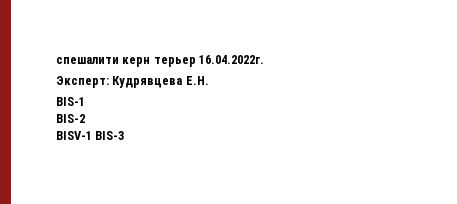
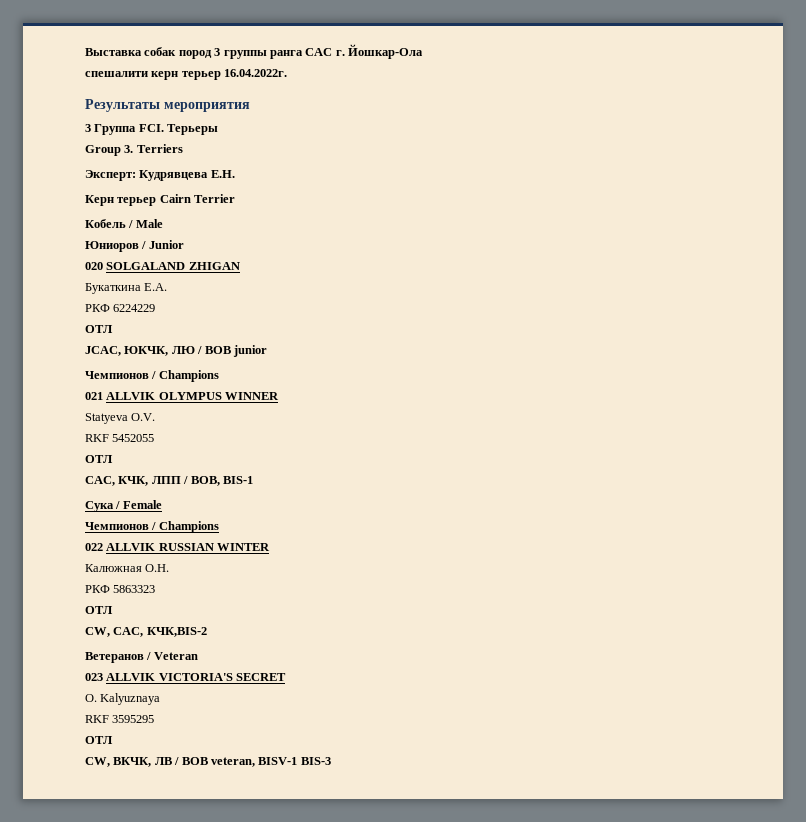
+ Выставка собак пород 3 группы ранга САС г. Йошкар-Ола
  спешалити керн терьер 16.04.2022г.
+ Результаты мероприятия
+ 3 Группа FCI. Терьеры
+ Group 3. Terriers
  Эксперт: Кудрявцева Е.Н.
- BIS-1
- BIS-2
- BISV-1 BIS-3
+ Керн терьер Cairn Terrier
+ Кобель / Male
+ Юниоров / Junior
+ 020 SOLGALAND ZHIGAN
+ Букаткина Е.А.
+ РКФ 6224229
+ ОТЛ
+ JCAC, ЮКЧК, ЛЮ / BOB junior
+ Чемпионов / Champions
+ 021 ALLVIK OLYMPUS WINNER
+ Statyeva O.V.
+ RKF 5452055
+ ОТЛ
+ CAC, КЧК, ЛПП / BOB, BIS-1
+ Сука / Female
+ Чемпионов / Champions
+ 022 ALLVIK RUSSIAN WINTER
+ Калюжная О.Н.
+ РКФ 5863323
+ ОТЛ
+ CW, CAC, КЧК,BIS-2
+ Ветеранов / Veteran
+ 023 ALLVIK VICTORIA'S SECRET
+ O. Kalyuznaya
+ RKF 3595295
+ ОТЛ
+ CW, ВКЧК, ЛВ / BOB veteran, BISV-1 BIS-3

